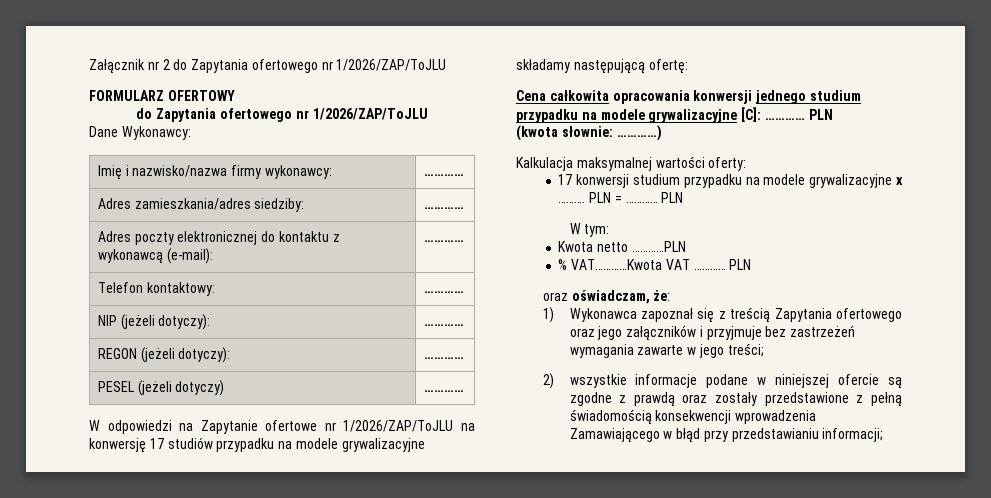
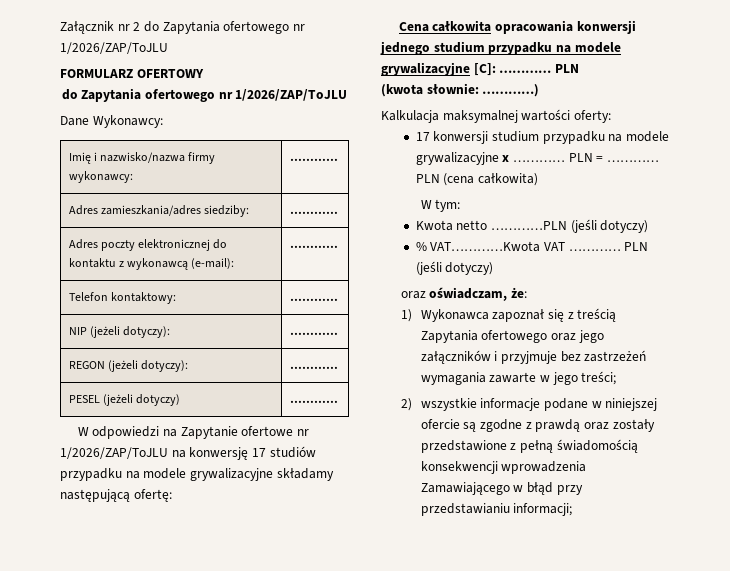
- 17 konwersji studium przypadku na modele grywalizacyjne x ……….
+ 17 konwersji studium przypadku na modele grywalizacyjne x …………
- PLN = ………… PLN
+ PLN = ………… PLN (cena całkowita)
- Kwota netto …………PLN
+ Kwota netto …………PLN (jeśli dotyczy)
- % VAT…………Kwota VAT ………… PLN
+ % VAT…………Kwota VAT ………… PLN (jeśli dotyczy)

